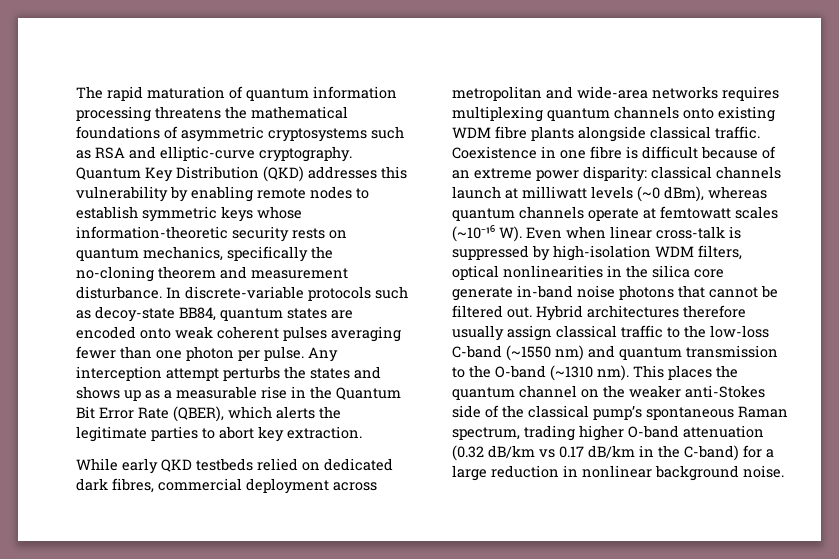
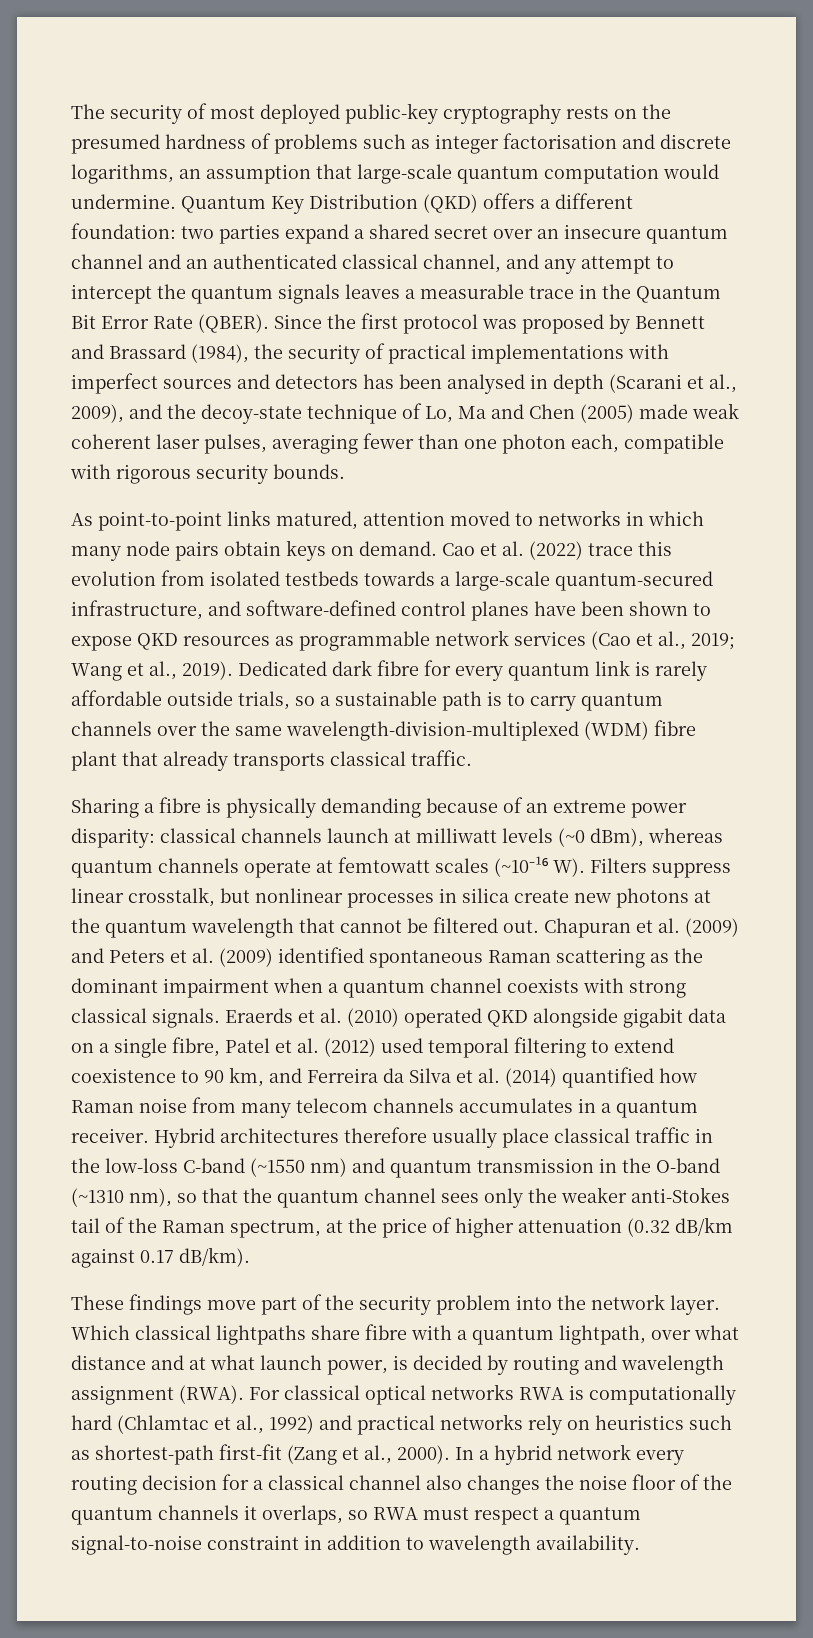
- The rapid maturation of quantum information processing threatens the mathematical foundations of asymmetric cryptosystems such as RSA and elliptic-curve cryptography. Quantum Key Distribution (QKD) addresses this vulnerability by enabling remote nodes to establish symmetric keys whose information-theoretic security rests on quantum mechanics, specifically the no-cloning theorem and measurement disturbance. In discrete-variable protocols such as decoy-state BB84, quantum states are encoded onto weak coherent pulses averaging fewer than one photon per pulse. Any interception attempt perturbs the states and shows up as a measurable rise in the Quantum Bit Error Rate (QBER), which alerts the legitimate parties to abort key extraction.
- While early QKD testbeds relied on dedicated dark fibres, commercial deployment across metropolitan and wide-area networks requires multiplexing quantum channels onto existing WDM fibre plants alongside classical traffic. Coexistence in one fibre is difficult because of an extreme power disparity: classical channels launch at milliwatt levels (~0 dBm), whereas quantum channels operate at femtowatt scales (~10⁻¹⁶ W). Even when linear cross-talk is suppressed by high-isolation WDM filters, optical nonlinearities in the silica core generate in-band noise photons that cannot be filtered out.
+ The security of most deployed public-key cryptography rests on the presumed hardness of problems such as integer factorisation and discrete logarithms, an assumption that large-scale quantum computation would undermine. Quantum Key Distribution (QKD) offers a different foundation: two parties expand a shared secret over an insecure quantum channel and an authenticated classical channel, and any attempt to intercept the quantum signals leaves a measurable trace in the Quantum Bit Error Rate (QBER). Since the first protocol was proposed by Bennett and Brassard (1984), the security of practical implementations with imperfect sources and detectors has been analysed in depth (Scarani et al., 2009), and the decoy-state technique of Lo, Ma and Chen (2005) made weak coherent laser pulses, averaging fewer than one photon each, compatible with rigorous security bounds.
+ As point-to-point links matured, attention moved to networks in which many node pairs obtain keys on demand. Cao et al. (2022) trace this evolution from isolated testbeds towards a large-scale quantum-secured infrastructure, and software-defined control planes have been shown to expose QKD resources as programmable network services (Cao et al., 2019; Wang et al., 2019). Dedicated dark fibre for every quantum link is rarely affordable outside trials, so a sustainable path is to carry quantum channels over the same wavelength-division-multiplexed (WDM) fibre plant that already transports classical traffic.
+ Sharing a fibre is physically demanding because of an extreme power disparity: classical channels launch at milliwatt levels (~0 dBm), whereas quantum channels operate at femtowatt scales (~10⁻¹⁶ W). Filters suppress linear crosstalk, but nonlinear processes in silica create new photons at the quantum wavelength that cannot be filtered out.
+ Chapuran et al. (2009) and Peters et al. (2009) identified spontaneous Raman scattering as the dominant impairment when a quantum channel coexists with strong classical signals. Eraerds et al. (2010) operated QKD alongside gigabit data on a single fibre, Patel et al. (2012) used temporal filtering to extend coexistence to 90 km, and Ferreira da Silva et al. (2014) quantified how Raman noise from many telecom channels accumulates in a quantum receiver.
- Hybrid architectures therefore usually assign classical traffic to the low-loss C-band (~1550 nm) and quantum transmission to the O-band (~1310 nm). This places the quantum channel on the weaker anti-Stokes side of the classical pump’s spontaneous Raman spectrum, trading higher O-band attenuation (0.32 dB/km vs 0.17 dB/km in the C-band) for a large reduction in nonlinear background noise.
+ Hybrid architectures therefore usually place classical traffic in the low-loss C-band (~1550 nm) and quantum transmission in the O-band (~1310 nm), so that the quantum channel sees only the weaker anti-Stokes tail of the Raman spectrum, at the price of higher attenuation (0.32 dB/km against 0.17 dB/km).
+ These findings move part of the security problem into the network layer. Which classical lightpaths share fibre with a quantum lightpath, over what distance and at what launch power, is decided by routing and wavelength assignment (RWA). For classical optical networks RWA is computationally hard (Chlamtac et al., 1992) and practical networks rely on heuristics such as shortest-path first-fit (Zang et al., 2000). In a hybrid network every routing decision for a classical channel also changes the noise floor of the quantum channels it overlaps, so RWA must respect a quantum signal-to-noise constraint in addition to wavelength availability.

